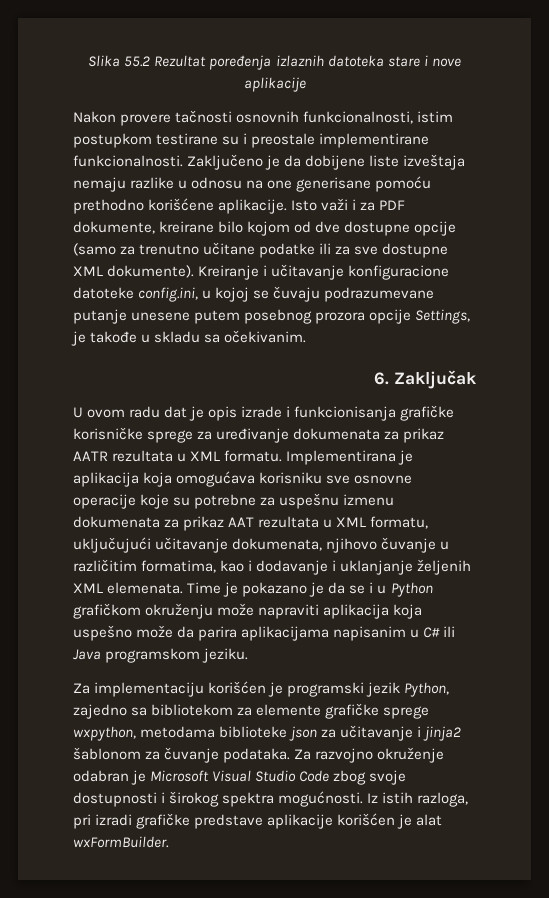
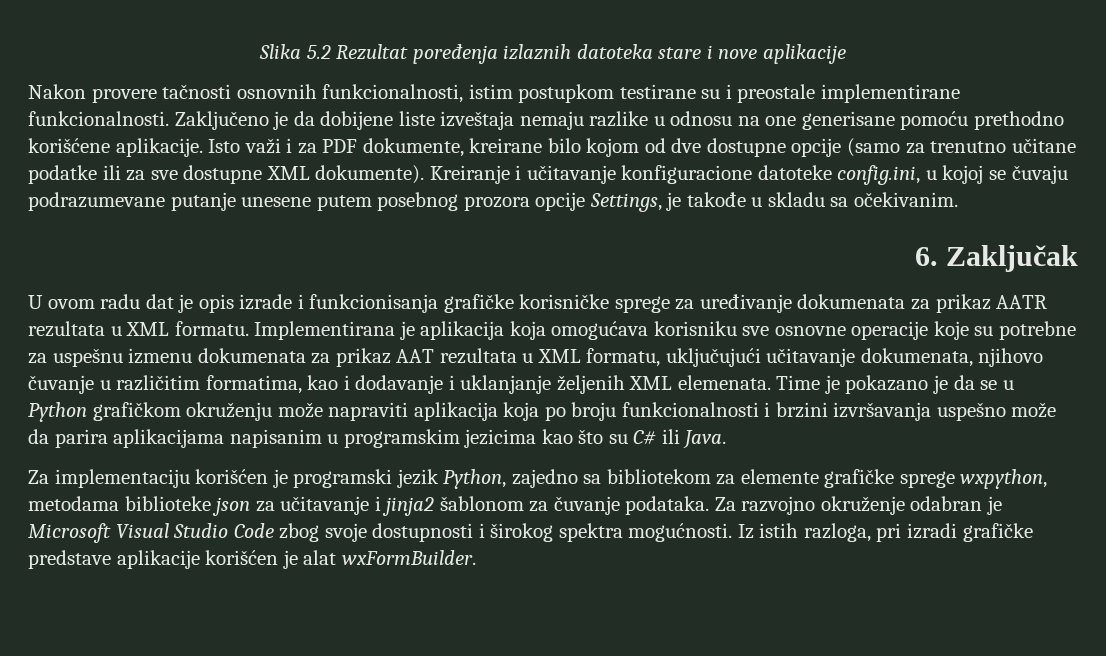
- Slika 55.2 Rezultat poređenja izlaznih datoteka stare i nove aplikacije
+ Slika 5.2 Rezultat poređenja izlaznih datoteka stare i nove aplikacije
- Time je pokazano je da se i u Python grafičkom okruženju može napraviti aplikacija koja uspešno može da parira aplikacijama napisanim u C# ili Java programskom jeziku.
+ Time je pokazano je da se u Python grafičkom okruženju može napraviti aplikacija koja po broju funkcionalnosti i brzini izvršavanja uspešno može da parira aplikacijama napisanim u programskim jezicima kao što su C# ili Java.

